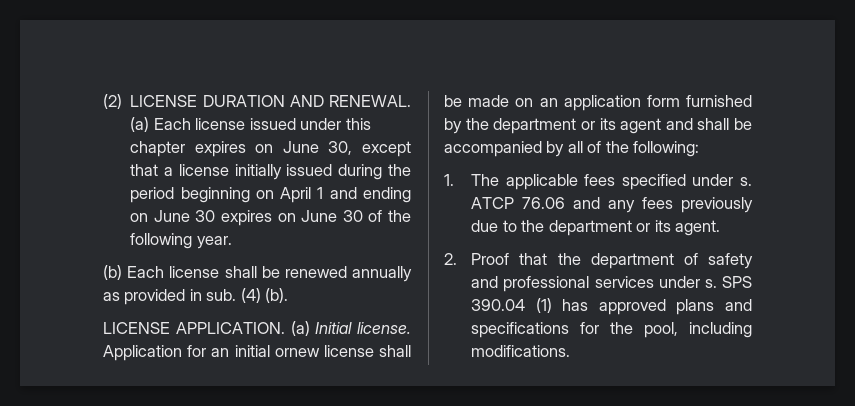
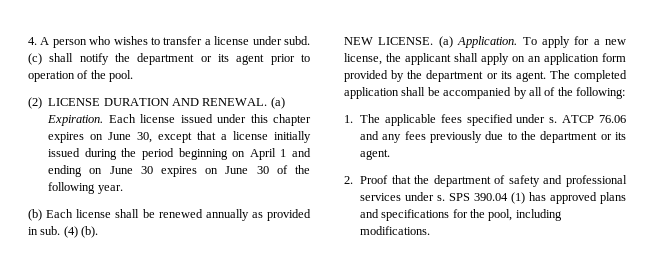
+ 4. A person who wishes to transfer a license under subd. (c) shall notify the department or its agent prior to operation of the pool.
- (a) Each license issued under this chapter expires on June 30, except that a license initially issued during the period beginning on April 1 and ending on June 30 expires on June 30 of the following year.
+ (a) Expiration. Each license issued under this chapter expires on June 30, except that a license initially issued during the period beginning on April 1 and ending on June 30 expires on June 30 of the following year.
- LICENSE APPLICATION. (a) Initial license. Application for an initial ornew license shall be made on an application form furnished by the department or its agent and shall be accompanied by all of the following:
+ NEW LICENSE. (a) Application. To apply for a new license, the applicant shall apply on an application form provided by the department or its agent. The completed application shall be accompanied by all of the following:

